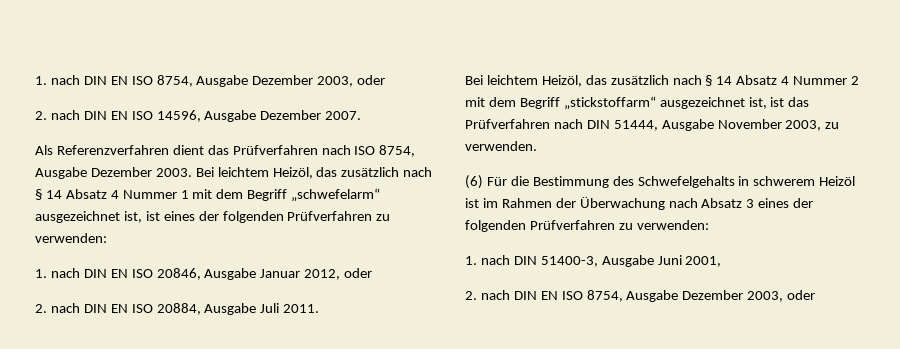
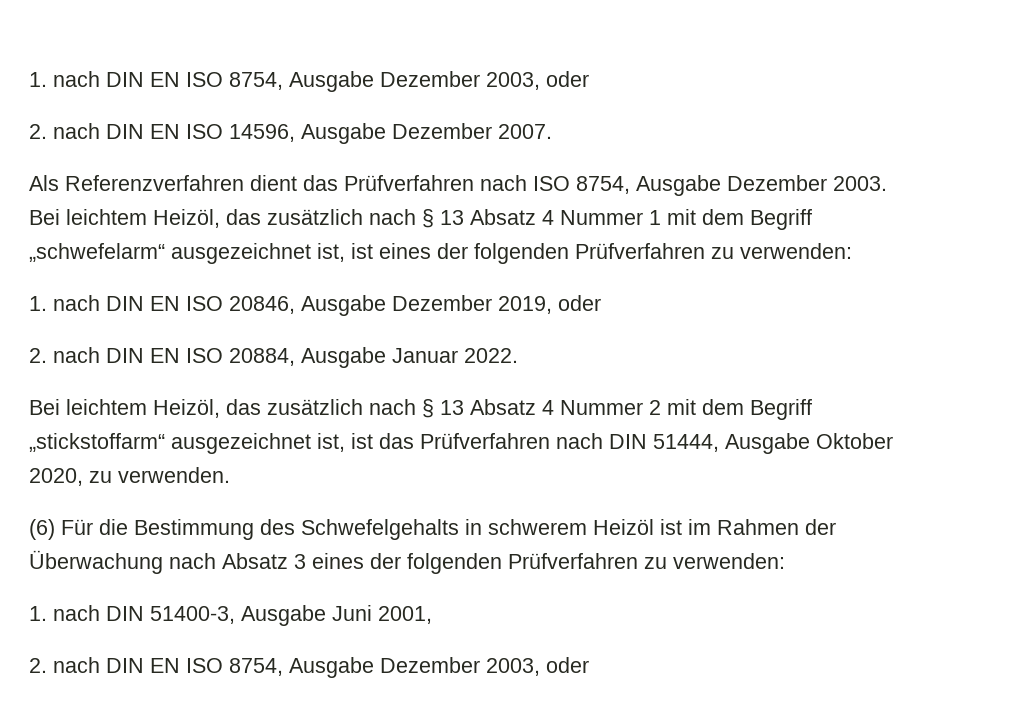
- Bei leichtem Heizöl, das zusätzlich nach § 14 Absatz 4 Nummer 1 mit dem Begriff „schwefelarm“ ausgezeichnet ist, ist eines der folgenden Prüfverfahren zu verwenden:
+ Bei leichtem Heizöl, das zusätzlich nach § 13 Absatz 4 Nummer 1 mit dem Begriff „schwefelarm“ ausgezeichnet ist, ist eines der folgenden Prüfverfahren zu verwenden:
- 1. nach DIN EN ISO 20846, Ausgabe Januar 2012, oder
+ 1. nach DIN EN ISO 20846, Ausgabe Dezember 2019, oder
- 2. nach DIN EN ISO 20884, Ausgabe Juli 2011.
- Bei leichtem Heizöl, das zusätzlich nach § 14 Absatz 4 Nummer 2 mit dem Begriff „stickstoffarm“ ausgezeichnet ist, ist das Prüfverfahren nach DIN 51444, Ausgabe November 2003, zu verwenden.
+ 2. nach DIN EN ISO 20884, Ausgabe Januar 2022.
+ Bei leichtem Heizöl, das zusätzlich nach § 13 Absatz 4 Nummer 2 mit dem Begriff „stickstoffarm“ ausgezeichnet ist, ist das Prüfverfahren nach DIN 51444, Ausgabe Oktober 2020, zu verwenden.

